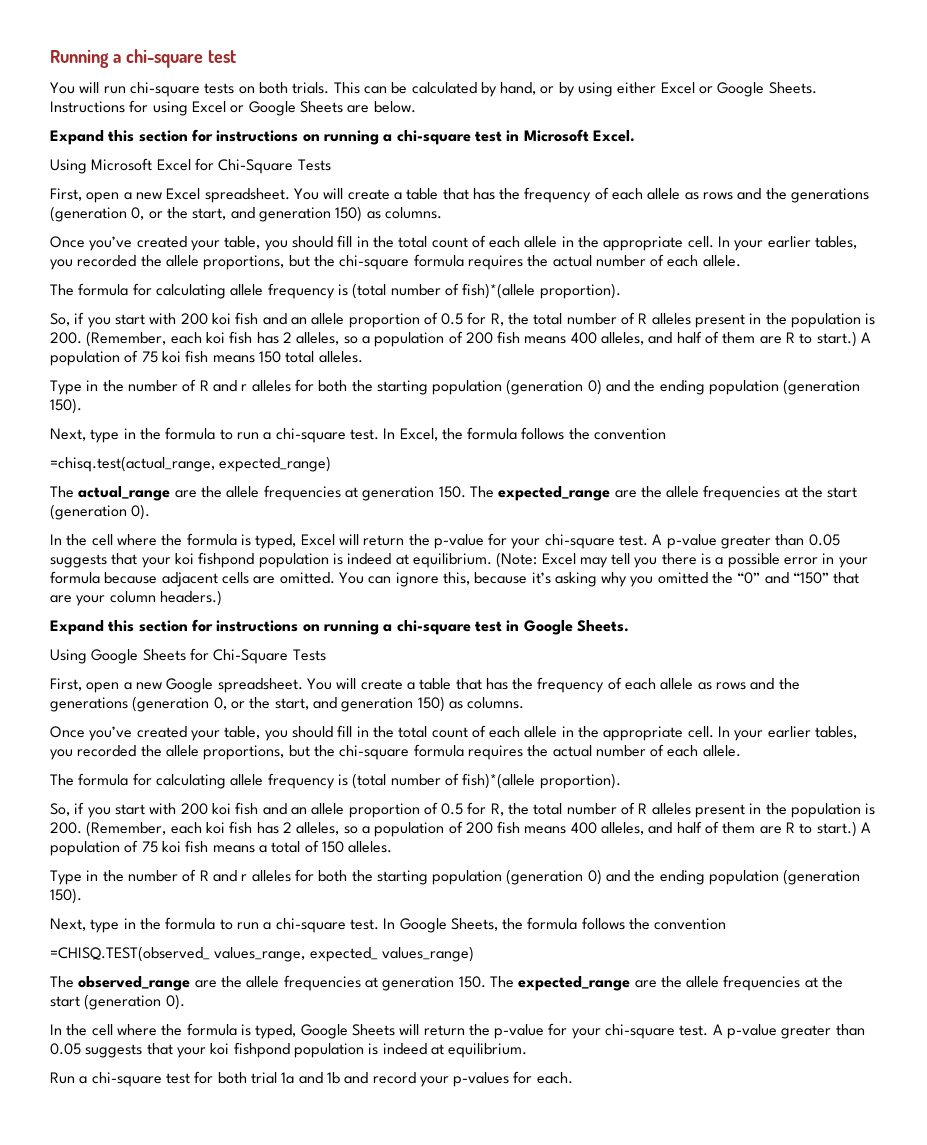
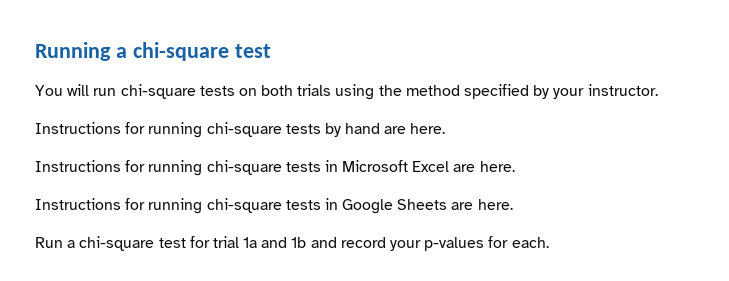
- You will run chi-square tests on both trials. This can be calculated by hand, or by using either Excel or Google Sheets. Instructions for using Excel or Google Sheets are below.
- Expand this section for instructions on running a chi-square test in Microsoft Excel.
- Using Microsoft Excel for Chi-Square Tests
- First, open a new Excel spreadsheet. You will create a table that has the frequency of each allele as rows and the generations (generation 0, or the start, and generation 150) as columns.
- Once you’ve created your table, you should fill in the total count of each allele in the appropriate cell. In your earlier tables, you recorded the allele proportions, but the chi-square formula requires the actual number of each allele.
- The formula for calculating allele frequency is (total number of fish)*(allele proportion).
- So, if you start with 200 koi fish and an allele proportion of 0.5 for R, the total number of R alleles present in the population is 200. (Remember, each koi fish has 2 alleles, so a population of 200 fish means 400 alleles, and half of them are R to start.) A population of 75 koi fish means 150 total alleles.
- Type in the number of R and r alleles for both the starting population (generation 0) and the ending population (generation 150).
- Next, type in the formula to run a chi-square test. In Excel, the formula follows the convention
- =chisq.test(actual_range, expected_range)
- The actual_range are the allele frequencies at generation 150. The expected_range are the allele frequencies at the start (generation 0).
- In the cell where the formula is typed, Excel will return the p-value for your chi-square test. A p-value greater than 0.05 suggests that your koi fishpond population is indeed at equilibrium. (Note: Excel may tell you there is a possible error in your formula because adjacent cells are omitted. You can ignore this, because it’s asking why you omitted the “0” and “150” that are your column headers.)
- Expand this section for instructions on running a chi-square test in Google Sheets.
- Using Google Sheets for Chi-Square Tests
- First, open a new Google spreadsheet. You will create a table that has the frequency of each allele as rows and the generations (generation 0, or the start, and generation 150) as columns.
- Once you’ve created your table, you should fill in the total count of each allele in the appropriate cell. In your earlier tables, you recorded the allele proportions, but the chi-square formula requires the actual number of each allele.
- The formula for calculating allele frequency is (total number of fish)*(allele proportion).
- So, if you start with 200 koi fish and an allele proportion of 0.5 for R, the total number of R alleles present in the population is 200. (Remember, each koi fish has 2 alleles, so a population of 200 fish means 400 alleles, and half of them are R to start.) A population of 75 koi fish means a total of 150 alleles.
- Type in the number of R and r alleles for both the starting population (generation 0) and the ending population (generation 150).
- Next, type in the formula to run a chi-square test. In Google Sheets, the formula follows the convention
- =CHISQ.TEST(observed_ values_range, expected_ values_range)
- The observed_range are the allele frequencies at generation 150. The expected_range are the allele frequencies at the start (generation 0).
- In the cell where the formula is typed, Google Sheets will return the p-value for your chi-square test. A p-value greater than 0.05 suggests that your koi fishpond population is indeed at equilibrium.
+ You will run chi-square tests on both trials using the method specified by your instructor.
+ Instructions for running chi-square tests by hand are here.
+ Instructions for running chi-square tests in Microsoft Excel are here.
+ Instructions for running chi-square tests in Google Sheets are here.
- Run a chi-square test for both trial 1a and 1b and record your p-values for each.
+ Run a chi-square test for trial 1a and 1b and record your p-values for each.

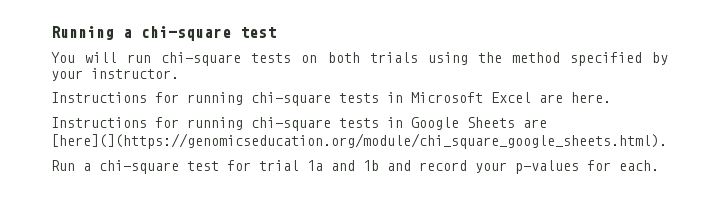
- Instructions for running chi-square tests by hand are here.
- Instructions for running chi-square tests in Google Sheets are here.
+ Instructions for running chi-square tests in Google Sheets are [here](](https://genomicseducation.org/module/chi_square_google_sheets.html).

